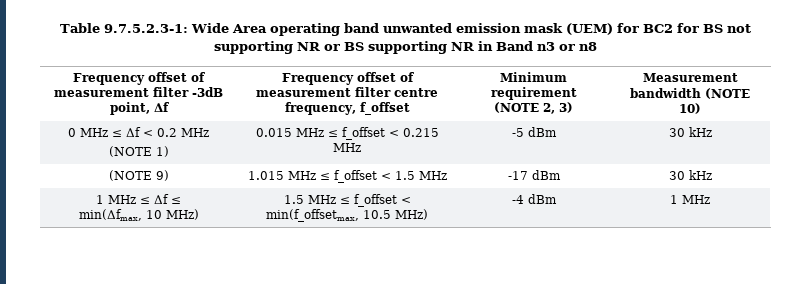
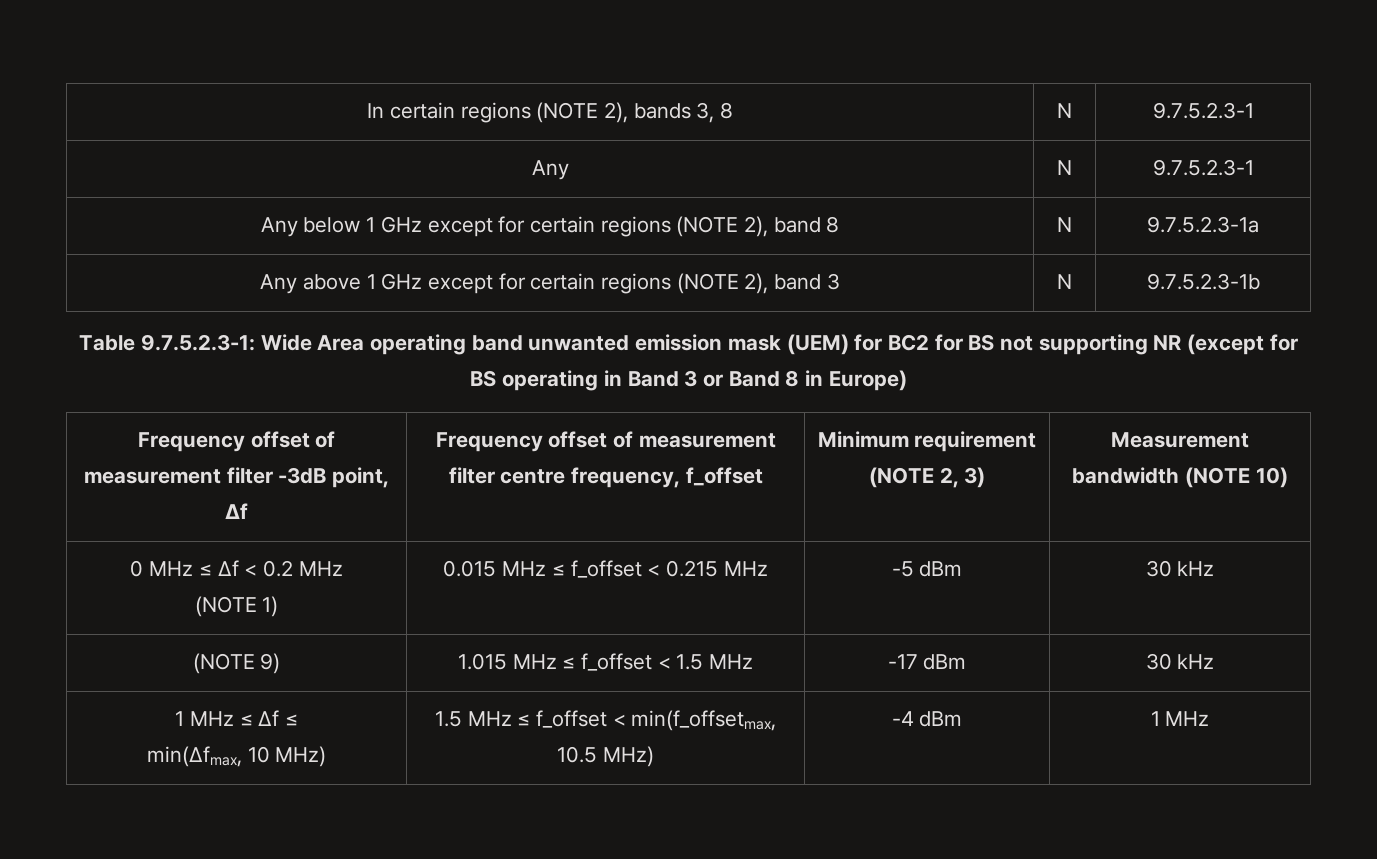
+ In certain regions (NOTE 2), bands 3, 8 | N | 9.7.5.2.3-1
+ Any | N | 9.7.5.2.3-1
+ Any below 1 GHz except for certain regions (NOTE 2), band 8 | N | 9.7.5.2.3-1a
+ Any above 1 GHz except for certain regions (NOTE 2), band 3 | N | 9.7.5.2.3-1b
- Table 9.7.5.2.3-1: Wide Area operating band unwanted emission mask (UEM) for BC2 for BS not supporting NR or BS supporting NR in Band n3 or n8
+ Table 9.7.5.2.3-1: Wide Area operating band unwanted emission mask (UEM) for BC2 for BS not supporting NR (except for BS operating in Band 3 or Band 8 in Europe)

